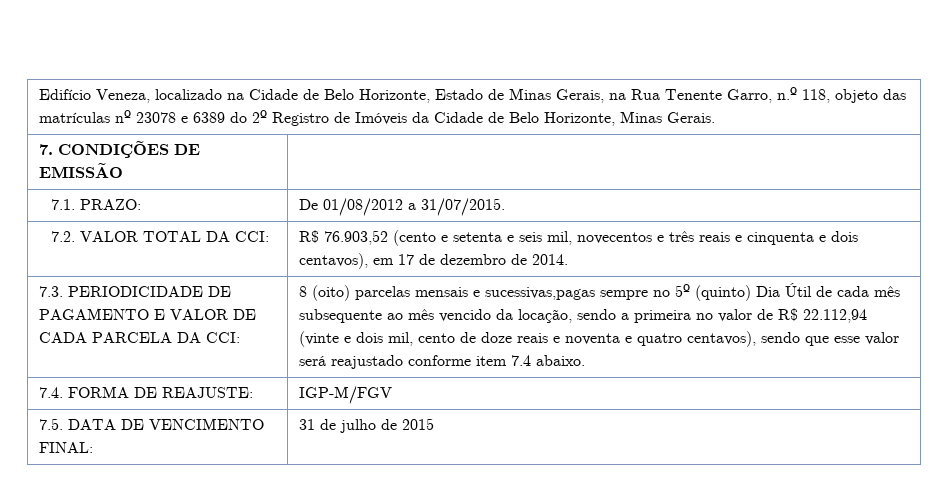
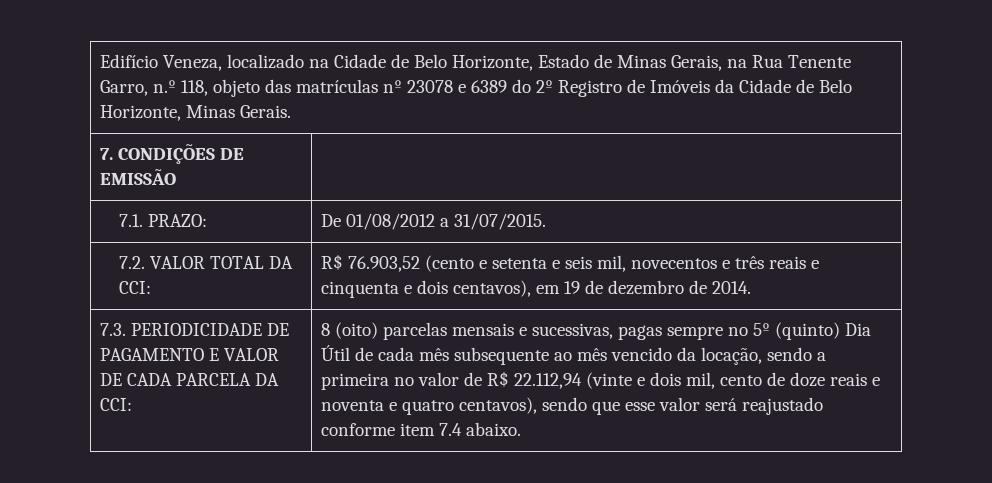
- 7.2. VALOR TOTAL DA CCI: | R$ 76.903,52 (cento e setenta e seis mil, novecentos e três reais e cinquenta e dois centavos), em 17 de dezembro de 2014.
+ 7.2. VALOR TOTAL DA CCI: | R$ 76.903,52 (cento e setenta e seis mil, novecentos e três reais e cinquenta e dois centavos), em 19 de dezembro de 2014.
- 8 (oito) parcelas mensais e sucessivas,pagas sempre no 5º (quinto) Dia Útil de cada mês subsequente ao mês vencido da locação, sendo a primeira no valor de R$ 22.112,94 (vinte e dois mil, cento de doze reais e noventa e quatro centavos), sendo que esse valor será reajustado conforme item 7.4 abaixo.
+ 8 (oito) parcelas mensais e sucessivas, pagas sempre no 5º (quinto) Dia Útil de cada mês subsequente ao mês vencido da locação, sendo a primeira no valor de R$ 22.112,94 (vinte e dois mil, cento de doze reais e noventa e quatro centavos), sendo que esse valor será reajustado conforme item 7.4 abaixo.
- 7.4. FORMA DE REAJUSTE: | IGP-M/FGV
- 7.5. DATA DE VENCIMENTO FINAL: | 31 de julho de 2015

